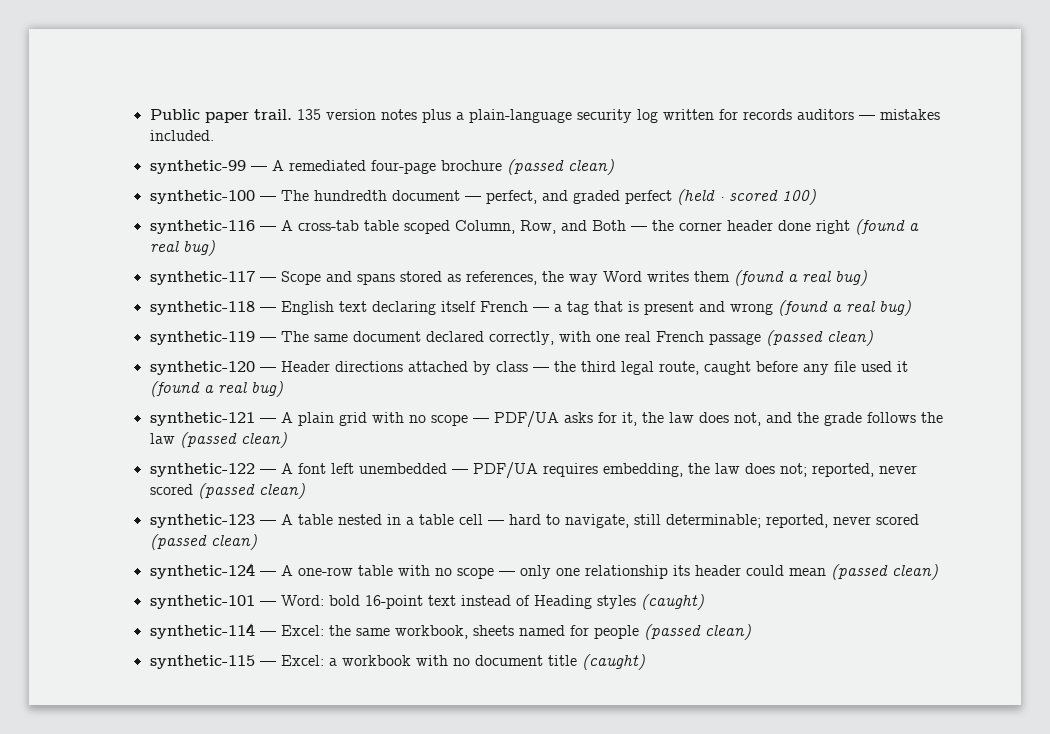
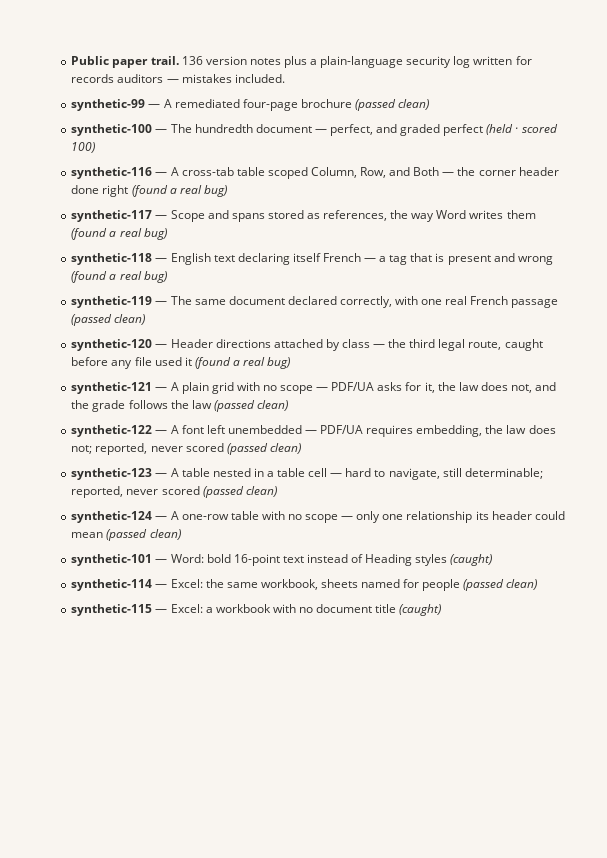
- 135 version notes plus a plain-language security log written for records auditors — mistakes included.
+ 136 version notes plus a plain-language security log written for records auditors — mistakes included.

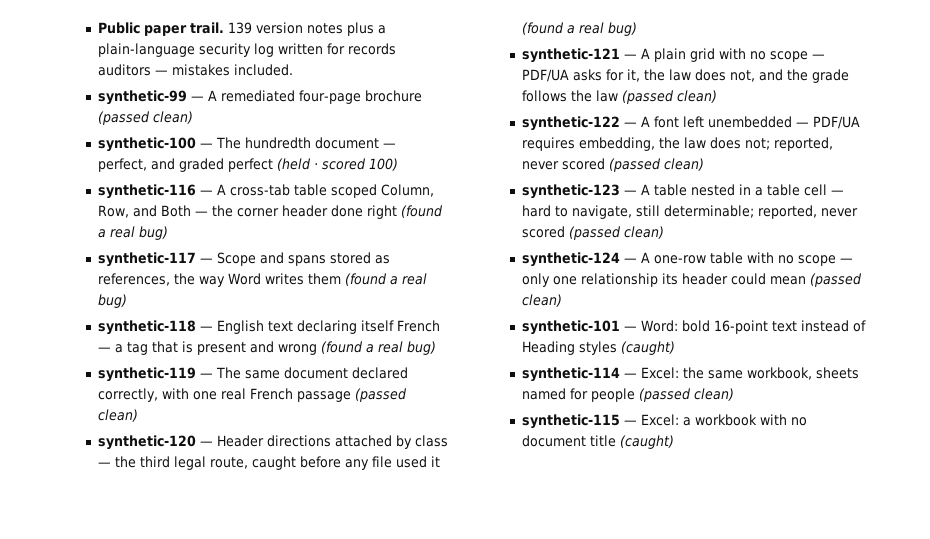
- 136 version notes plus a plain-language security log written for records auditors — mistakes included.
+ 139 version notes plus a plain-language security log written for records auditors — mistakes included.

